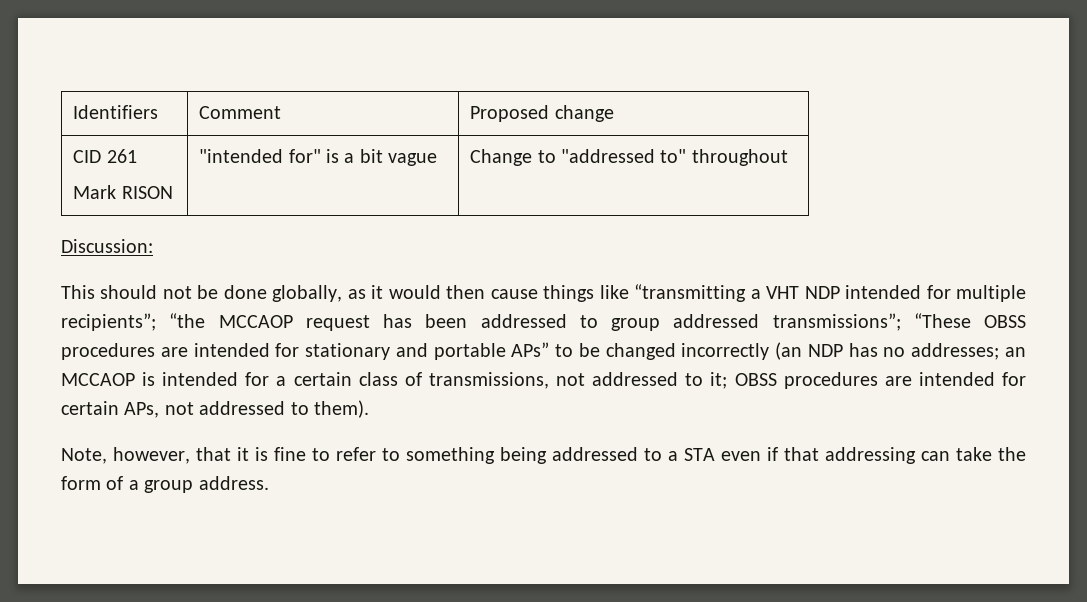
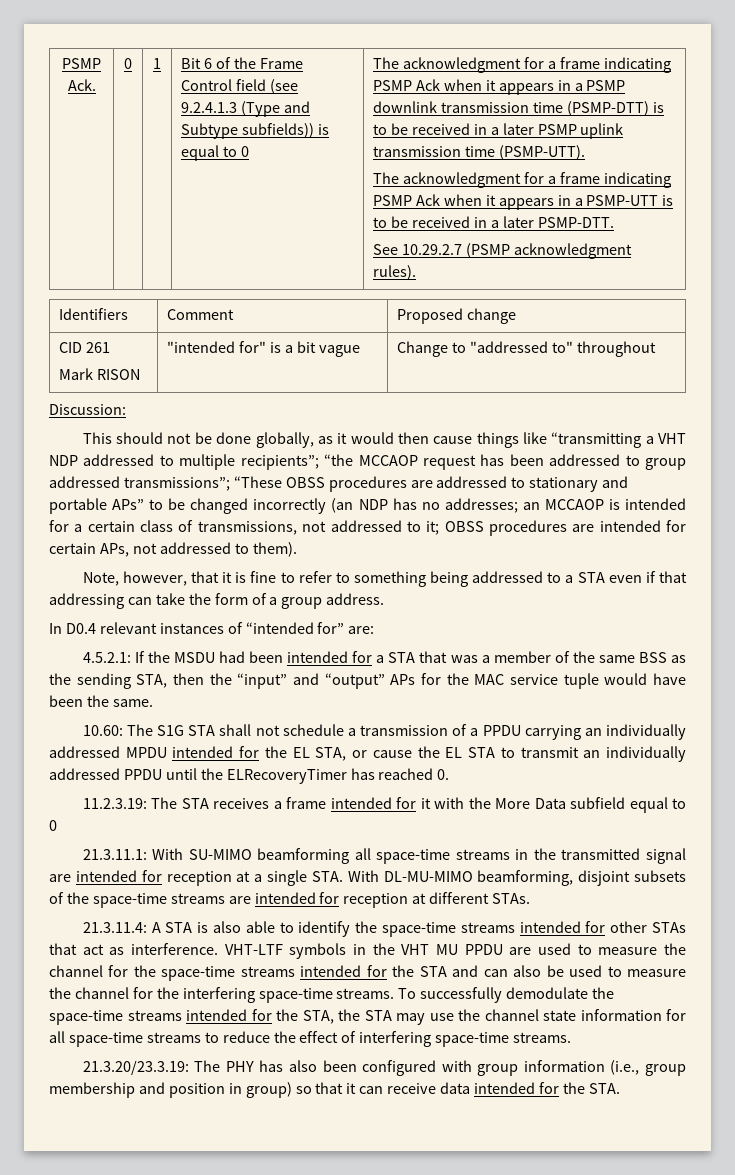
+ PSMP Ack. | 0 | 1 | Bit 6 of the Frame Control field (see 9.2.4.1.3 (Type and Subtype subfields)) is equal to 0 | The acknowledgment for a frame indicating PSMP Ack when it appears in a PSMP downlink transmission time (PSMP-DTT) is to be received in a later PSMP uplink transmission time (PSMP-UTT).
+ The acknowledgment for a frame indicating PSMP Ack when it appears in a PSMP-UTT is to be received in a later PSMP-DTT.
+ See 10.29.2.7 (PSMP acknowledgment rules).
- This should not be done globally, as it would then cause things like “transmitting a VHT NDP intended for multiple recipients”;
+ This should not be done globally, as it would then cause things like “transmitting a VHT NDP addressed to multiple recipients”;
- “These OBSS procedures are intended for stationary and portable APs” to be changed incorrectly (an NDP has no addresses;
+ “These OBSS procedures are addressed to stationary and portable APs” to be changed incorrectly (an NDP has no addresses;
+ In D0.4 relevant instances of “intended for” are:
+ 4.5.2.1: If the MSDU had been intended for a STA that was a member of the same BSS as the sending STA, then the “input” and “output” APs for the MAC service tuple would have been the same.
+ 10.60: The S1G STA shall not schedule a transmission of a PPDU carrying an individually addressed MPDU intended for the EL STA, or cause the EL STA to transmit an individually addressed PPDU until the ELRecoveryTimer has reached 0.
+ 11.2.3.19: The STA receives a frame intended for it with the More Data subfield equal to 0
+ 21.3.11.1: With SU-MIMO beamforming all space-time streams in the transmitted signal are intended for reception at a single STA. With DL-MU-MIMO beamforming, disjoint subsets of the space-time streams are intended for reception at different STAs.
+ 21.3.11.4: A STA is also able to identify the space-time streams intended for other STAs that act as interference. VHT-LTF symbols in the VHT MU PPDU are used to measure the channel for the space-time streams intended for the STA and can also be used to measure the channel for the interfering space-time streams. To successfully demodulate the space-time streams intended for the STA, the STA may use the channel state information for all space-time streams to reduce the effect of interfering space-time streams.
+ 21.3.20/23.3.19: The PHY has also been configured with group information (i.e., group membership and position in group) so that it can receive data intended for the STA.

